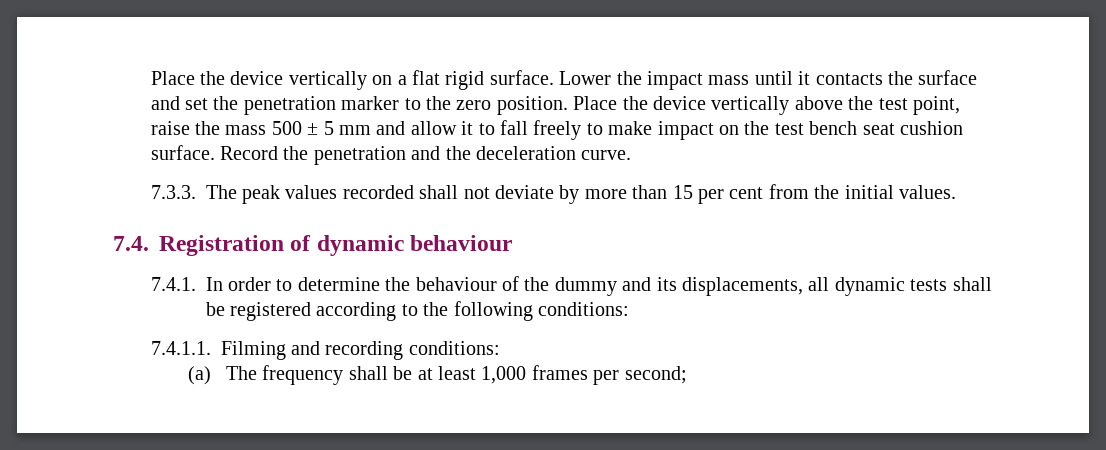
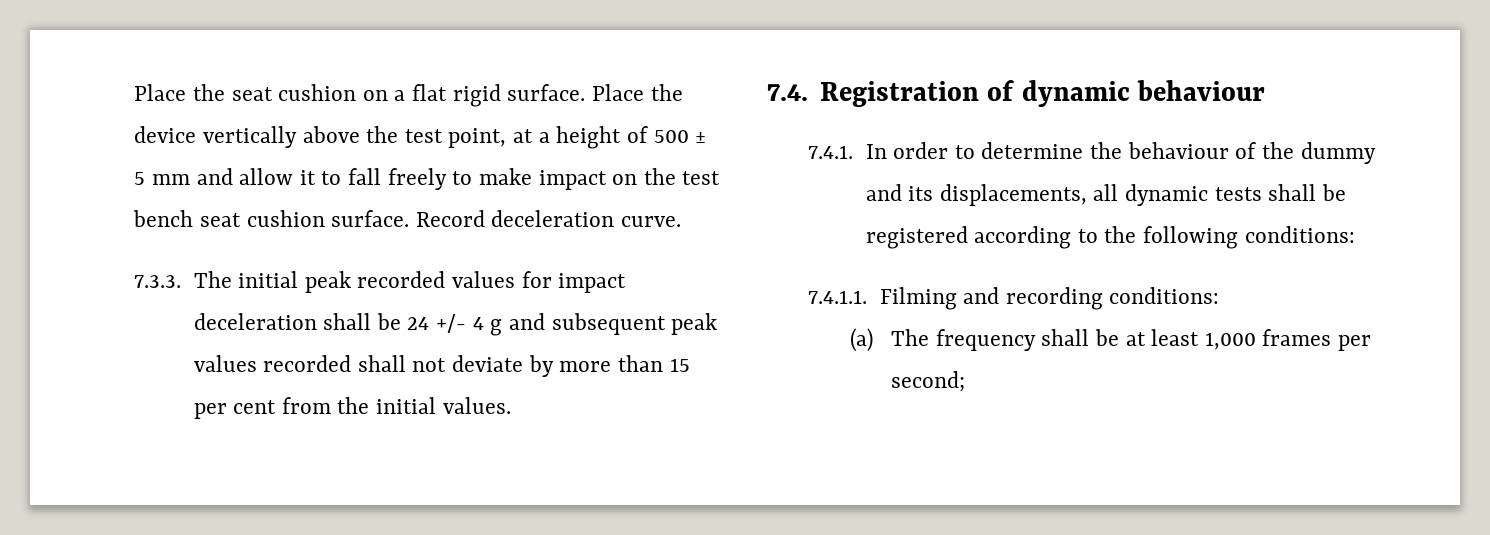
- Place the device vertically on a flat rigid surface.
+ Place the seat cushion on a flat rigid surface.
- Lower the impact mass until it contacts the surface and set the penetration marker to the zero position.
- Place the device vertically above the test point, raise the mass 500 ± 5 mm and allow it to fall freely to make impact on the test bench seat cushion surface.
+ Place the device vertically above the test point, at a height of 500 ± 5 mm and allow it to fall freely to make impact on the test bench seat cushion surface.
- Record the penetration and the deceleration curve.
+ Record deceleration curve.
- 7.3.3. The peak values recorded shall not deviate by more than 15 per cent from the initial values.
+ 7.3.3. The initial peak recorded values for impact deceleration shall be 24 +/- 4 g and subsequent peak values recorded shall not deviate by more than 15 per cent from the initial values.

